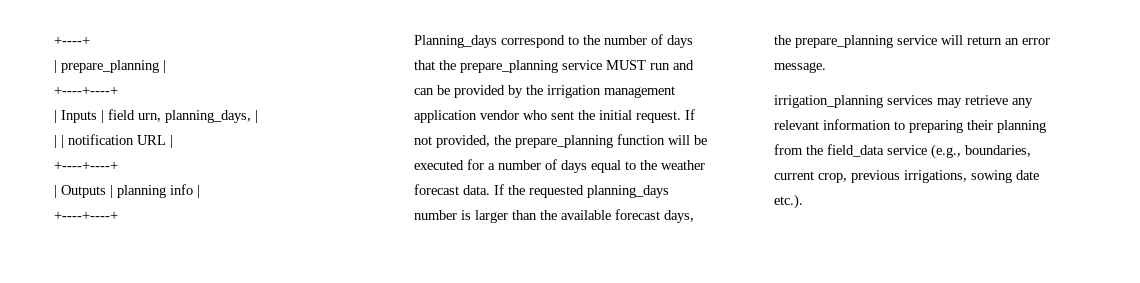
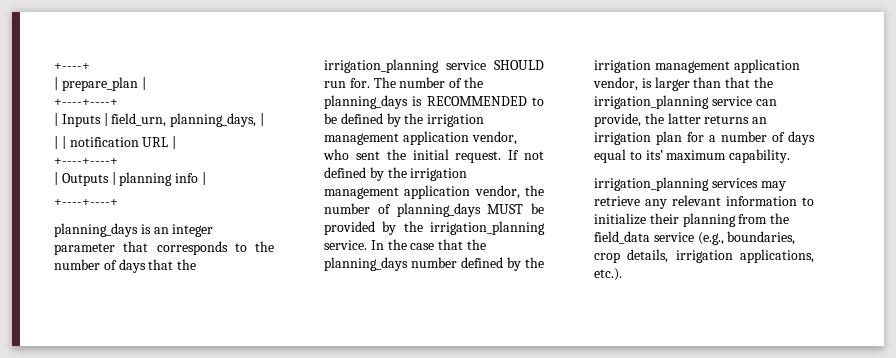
- | prepare_planning |
+ | prepare_plan |
- | Inputs | field urn, planning_days, |
+ | Inputs | field_urn, planning_days, |
- Planning_days correspond to the number of days that the prepare_planning service MUST run and can be provided by the irrigation management application vendor who sent the initial request.
+ planning_days is an integer parameter that corresponds to the number of days that the irrigation_planning service SHOULD run for. The number of the planning_days is RECOMMENDED to be defined by the irrigation management application vendor, who sent the initial request.
- If not provided, the prepare_planning function will be executed for a number of days equal to the weather forecast data. If the requested planning_days number is larger than the available forecast days, the prepare_planning service will return an error message.
+ If not defined by the irrigation management application vendor, the number of planning_days MUST be provided by the irrigation_planning service. In the case that the planning_days number defined by the irrigation management application vendor, is larger than that the irrigation_planning service can provide, the latter returns an irrigation plan for a number of days equal to its’ maximum capability.
- irrigation_planning services may retrieve any relevant information to preparing their planning from the field_data service (e.g., boundaries, current crop, previous irrigations, sowing date etc.).
+ irrigation_planning services may retrieve any relevant information to initialize their planning from the field_data service (e.g., boundaries, crop details, irrigation applications, etc.).

